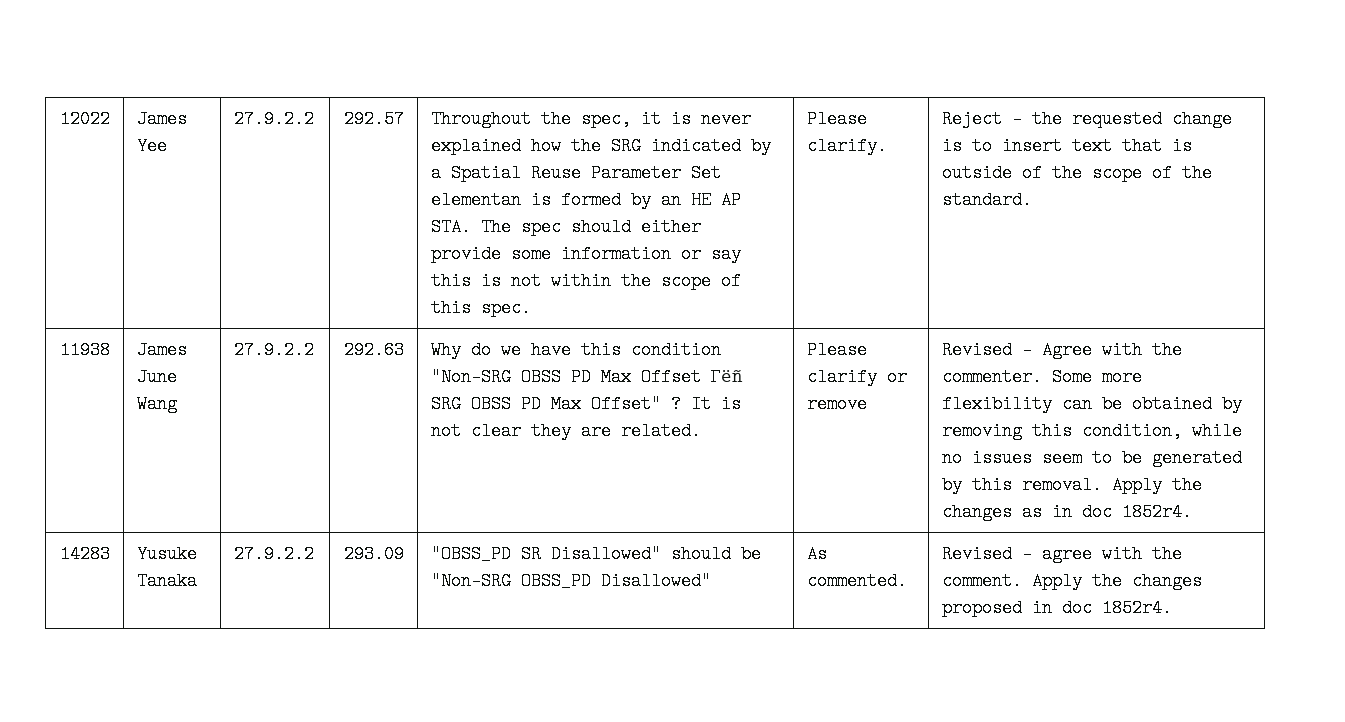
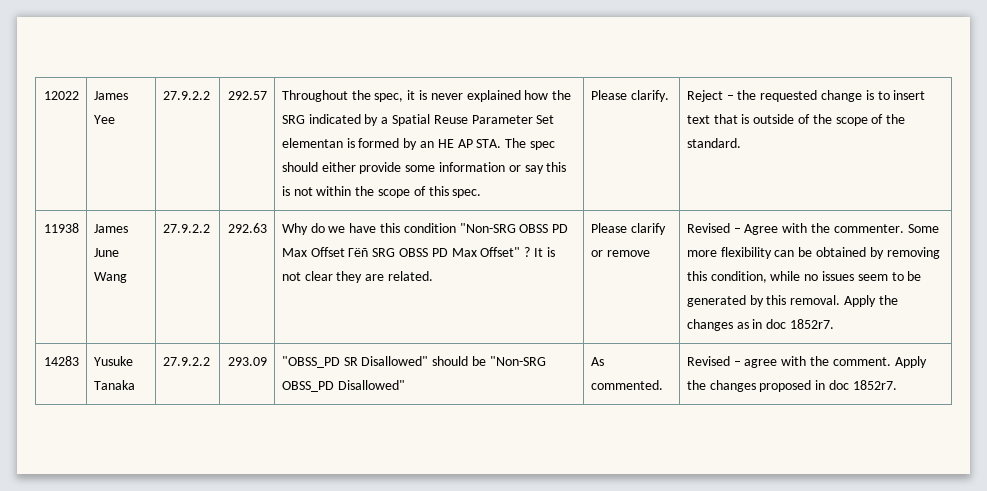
- Apply the changes as in doc 1852r4.
+ Apply the changes as in doc 1852r7.
- 14283 | Yusuke Tanaka | 27.9.2.2 | 293.09 | "OBSS_PD SR Disallowed" should be "Non-SRG OBSS_PD Disallowed" | As commented. | Revised – agree with the comment. Apply the changes proposed in doc 1852r4.
+ 14283 | Yusuke Tanaka | 27.9.2.2 | 293.09 | "OBSS_PD SR Disallowed" should be "Non-SRG OBSS_PD Disallowed" | As commented. | Revised – agree with the comment. Apply the changes proposed in doc 1852r7.

